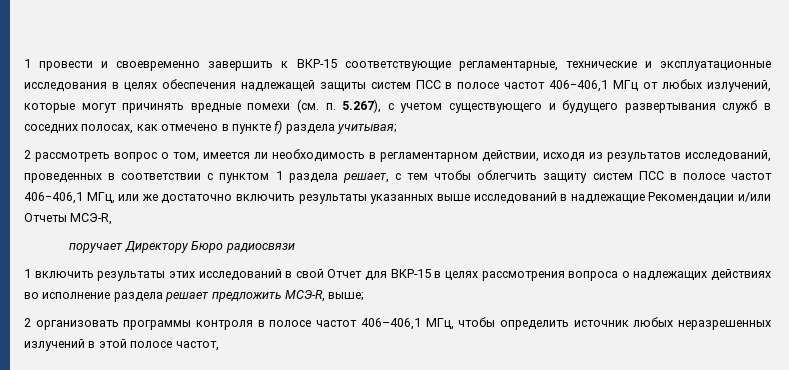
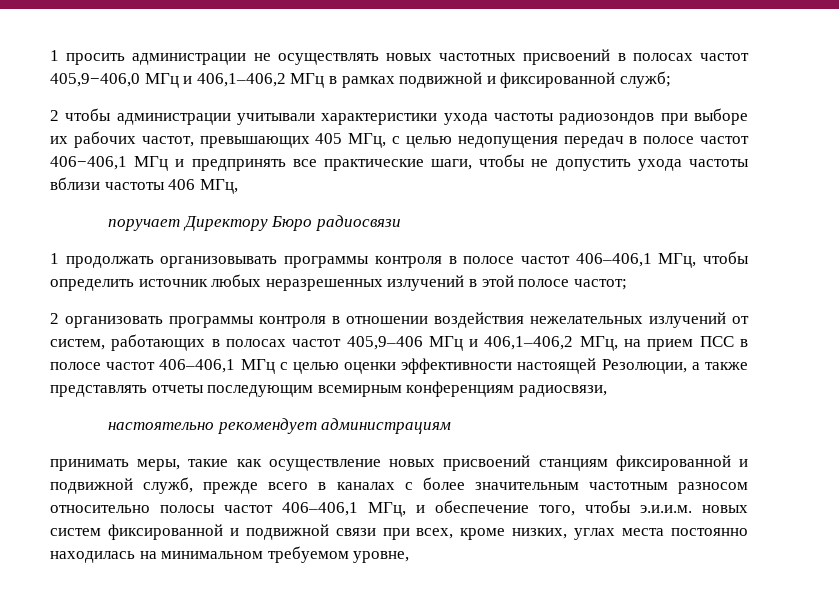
- 1 провести и своевременно завершить к ВКР-15 соответствующие регламентарные, технические и эксплуатационные исследования в целях обеспечения надлежащей защиты систем ПСС в полосе частот 406−406,1 МГц от любых излучений, которые могут причинять вредные помехи (см. п. 5.267), с учетом существующего и будущего развертывания служб в соседних полосах, как отмечено в пункте f) раздела учитывая;
- 2 рассмотреть вопрос о том, имеется ли необходимость в регламентарном действии, исходя из результатов исследований, проведенных в соответствии с пунктом 1 раздела решает, с тем чтобы облегчить защиту систем ПСС в полосе частот 406−406,1 МГц, или же достаточно включить результаты указанных выше исследований в надлежащие Рекомендации и/или Отчеты МСЭ-R,
+ 1 просить администрации не осуществлять новых частотных присвоений в полосах частот 405,9−406,0 МГц и 406,1–406,2 МГц в рамках подвижной и фиксированной служб;
+ 2 чтобы администрации учитывали характеристики ухода частоты радиозондов при выборе их рабочих частот, превышающих 405 МГц, с целью недопущения передач в полосе частот 406−406,1 МГц и предпринять все практические шаги, чтобы не допустить ухода частоты вблизи частоты 406 МГц,
- 1 включить результаты этих исследований в свой Отчет для ВКР-15 в целях рассмотрения вопроса о надлежащих действиях во исполнение раздела решает предложить МСЭ-R, выше;
- 2 организовать программы контроля в полосе частот 406–406,1 МГц, чтобы определить источник любых неразрешенных излучений в этой полосе частот,
+ 1 продолжать организовывать программы контроля в полосе частот 406–406,1 МГц, чтобы определить источник любых неразрешенных излучений в этой полосе частот;
+ 2 организовать программы контроля в отношении воздействия нежелательных излучений от систем, работающих в полосах частот 405,9–406 MГц и 406,1–406,2 MГц, на прием ПСС в полосе частот 406–406,1 MГц с целью оценки эффективности настоящей Резолюции, а также представлять отчеты последующим всемирным конференциям радиосвязи,
+ настоятельно рекомендует администрациям
+ принимать меры, такие как осуществление новых присвоений станциям фиксированной и подвижной служб, прежде всего в каналах с более значительным частотным разносом относительно полосы частот 406–406,1 MГц, и обеспечение того, чтобы э.и.и.м. новых систем фиксированной и подвижной связи при всех, кроме низких, углах места постоянно находилась на минимальном требуемом уровне,

